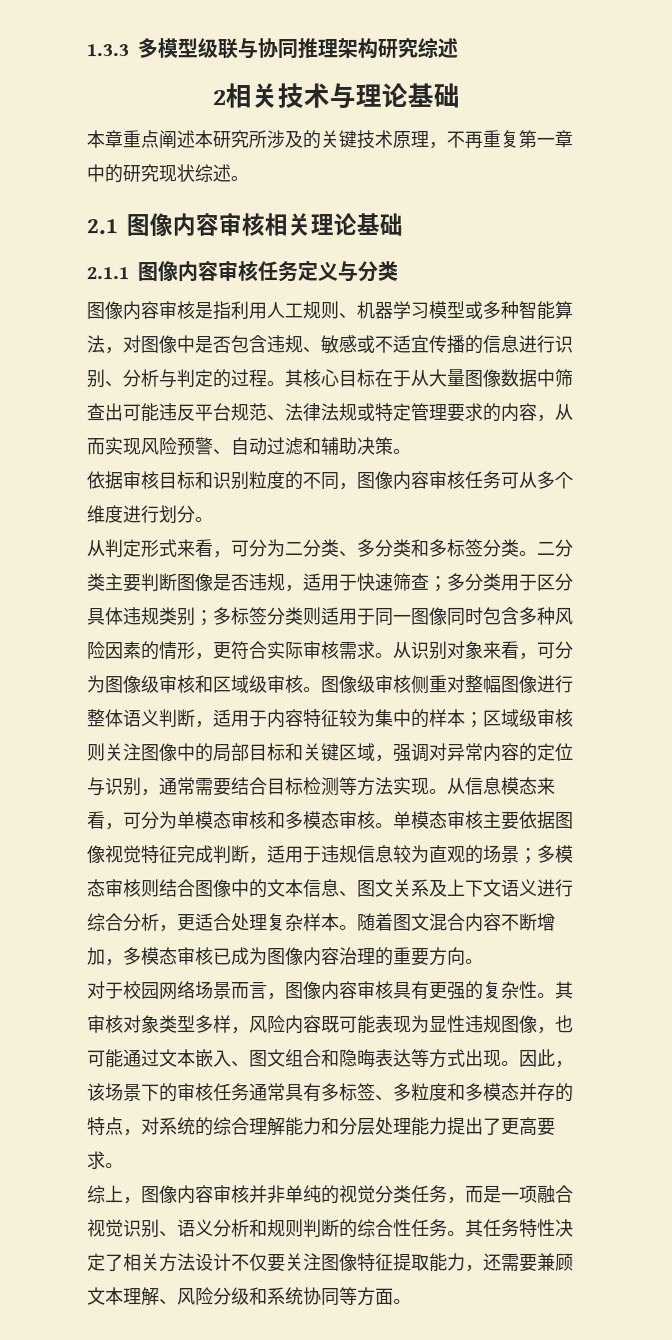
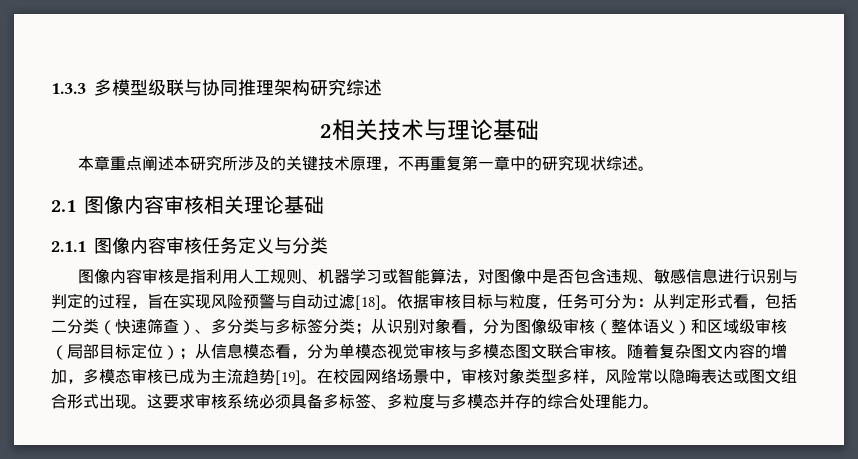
- 图像内容审核是指利用人工规则、机器学习模型或多种智能算法，对图像中是否包含违规、敏感或不适宜传播的信息进行识别、分析与判定的过程。其核心目标在于从大量图像数据中筛查出可能违反平台规范、法律法规或特定管理要求的内容，从而实现风险预警、自动过滤和辅助决策。
- 依据审核目标和识别粒度的不同，图像内容审核任务可从多个维度进行划分。
- 从判定形式来看，可分为二分类、多分类和多标签分类。二分类主要判断图像是否违规，适用于快速筛查；多分类用于区分具体违规类别；多标签分类则适用于同一图像同时包含多种风险因素的情形，更符合实际审核需求。
+ 图像内容审核是指利用人工规则、机器学习或智能算法，对图像中是否包含违规、敏感信息进行识别与判定的过程，旨在实现风险预警与自动过滤[18]。依据审核目标与粒度，任务可分为：从判定形式看，包括二分类（快速筛查）、多分类与多标签分类；
- 从识别对象来看，可分为图像级审核和区域级审核。图像级审核侧重对整幅图像进行整体语义判断，适用于内容特征较为集中的样本；区域级审核则关注图像中的局部目标和关键区域，强调对异常内容的定位与识别，通常需要结合目标检测等方法实现。
+ 从识别对象看，分为图像级审核（整体语义）和区域级审核（局部目标定位）；
- 从信息模态来看，可分为单模态审核和多模态审核。单模态审核主要依据图像视觉特征完成判断，适用于违规信息较为直观的场景；多模态审核则结合图像中的文本信息、图文关系及上下文语义进行综合分析，更适合处理复杂样本。随着图文混合内容不断增加，多模态审核已成为图像内容治理的重要方向。
- 对于校园网络场景而言，图像内容审核具有更强的复杂性。其审核对象类型多样，风险内容既可能表现为显性违规图像，也可能通过文本嵌入、图文组合和隐晦表达等方式出现。因此，该场景下的审核任务通常具有多标签、多粒度和多模态并存的特点，对系统的综合理解能力和分层处理能力提出了更高要求。
- 综上，图像内容审核并非单纯的视觉分类任务，而是一项融合视觉识别、语义分析和规则判断的综合性任务。其任务特性决定了相关方法设计不仅要关注图像特征提取能力，还需要兼顾文本理解、风险分级和系统协同等方面。
+ 从信息模态看，分为单模态视觉审核与多模态图文联合审核。随着复杂图文内容的增加，多模态审核已成为主流趋势[19]。在校园网络场景中，审核对象类型多样，风险常以隐晦表达或图文组合形式出现。这要求审核系统必须具备多标签、多粒度与多模态并存的综合处理能力。

